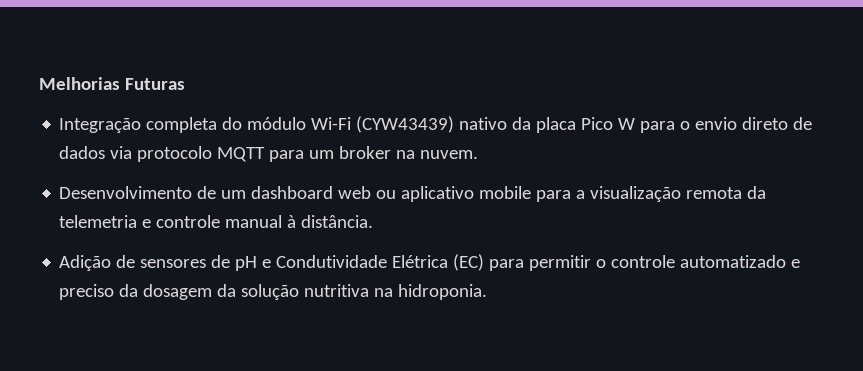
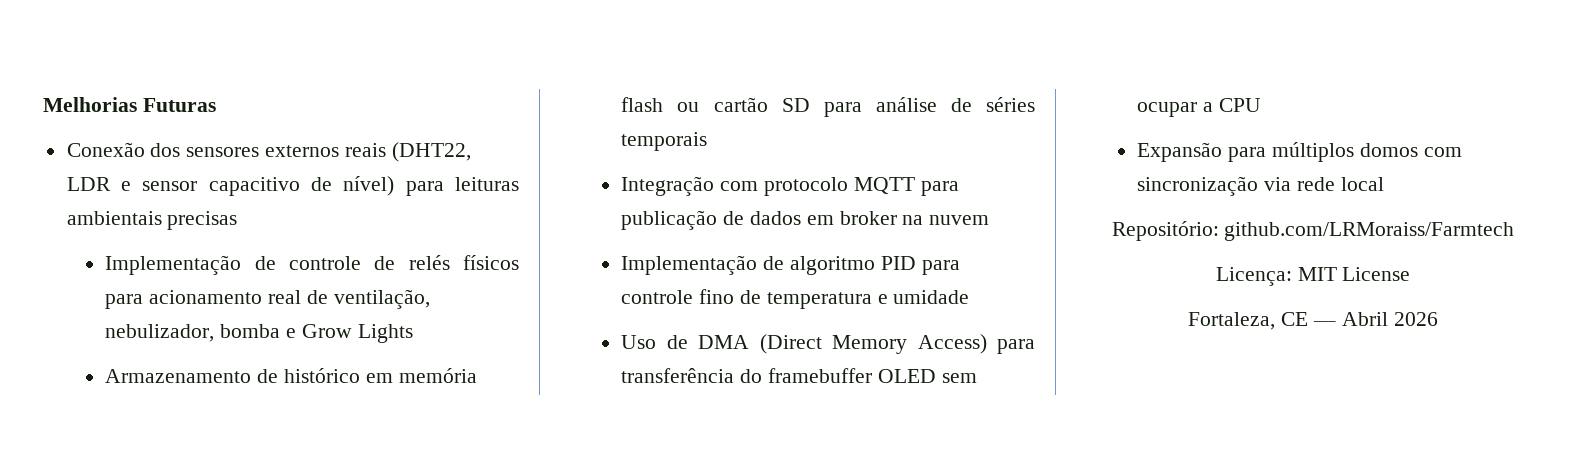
- Integração completa do módulo Wi-Fi (CYW43439) nativo da placa Pico W para o envio direto de dados via protocolo MQTT para um broker na nuvem.
- Desenvolvimento de um dashboard web ou aplicativo mobile para a visualização remota da telemetria e controle manual à distância.
- Adição de sensores de pH e Condutividade Elétrica (EC) para permitir o controle automatizado e preciso da dosagem da solução nutritiva na hidroponia.
+ Conexão dos sensores externos reais (DHT22, LDR e sensor capacitivo de nível) para leituras ambientais precisas
+ Implementação de controle de relés físicos para acionamento real de ventilação, nebulizador, bomba e Grow Lights
+ Armazenamento de histórico em memória flash ou cartão SD para análise de séries temporais
+ Integração com protocolo MQTT para publicação de dados em broker na nuvem
+ Implementação de algoritmo PID para controle fino de temperatura e umidade
+ Uso de DMA (Direct Memory Access) para transferência do framebuffer OLED sem ocupar a CPU
+ Expansão para múltiplos domos com sincronização via rede local
+ Repositório: github.com/LRMoraiss/Farmtech
+ Licença: MIT License
+ Fortaleza, CE — Abril 2026

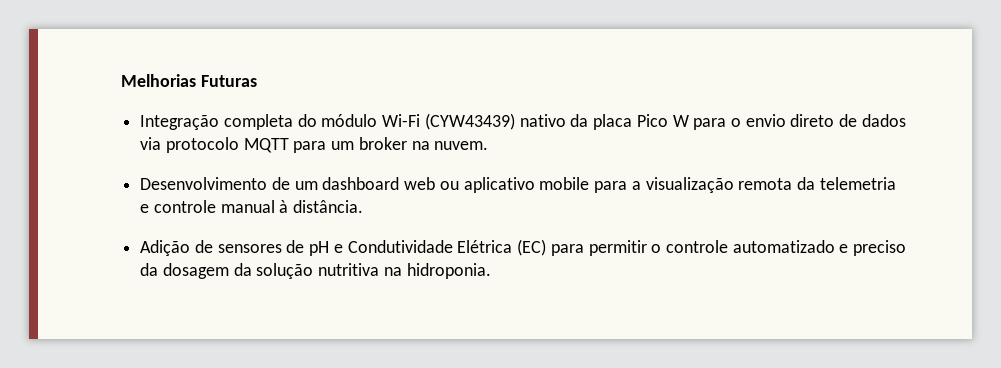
- Conexão dos sensores externos reais (DHT22, LDR e sensor capacitivo de nível) para leituras ambientais precisas
- Implementação de controle de relés físicos para acionamento real de ventilação, nebulizador, bomba e Grow Lights
- Armazenamento de histórico em memória flash ou cartão SD para análise de séries temporais
- Integração com protocolo MQTT para publicação de dados em broker na nuvem
- Implementação de algoritmo PID para controle fino de temperatura e umidade
- Uso de DMA (Direct Memory Access) para transferência do framebuffer OLED sem ocupar a CPU
- Expansão para múltiplos domos com sincronização via rede local
- Repositório: github.com/LRMoraiss/Farmtech
- Licença: MIT License
- Fortaleza, CE — Abril 2026
+ Integração completa do módulo Wi-Fi (CYW43439) nativo da placa Pico W para o envio direto de dados via protocolo MQTT para um broker na nuvem.
+ Desenvolvimento de um dashboard web ou aplicativo mobile para a visualização remota da telemetria e controle manual à distância.
+ Adição de sensores de pH e Condutividade Elétrica (EC) para permitir o controle automatizado e preciso da dosagem da solução nutritiva na hidroponia.

